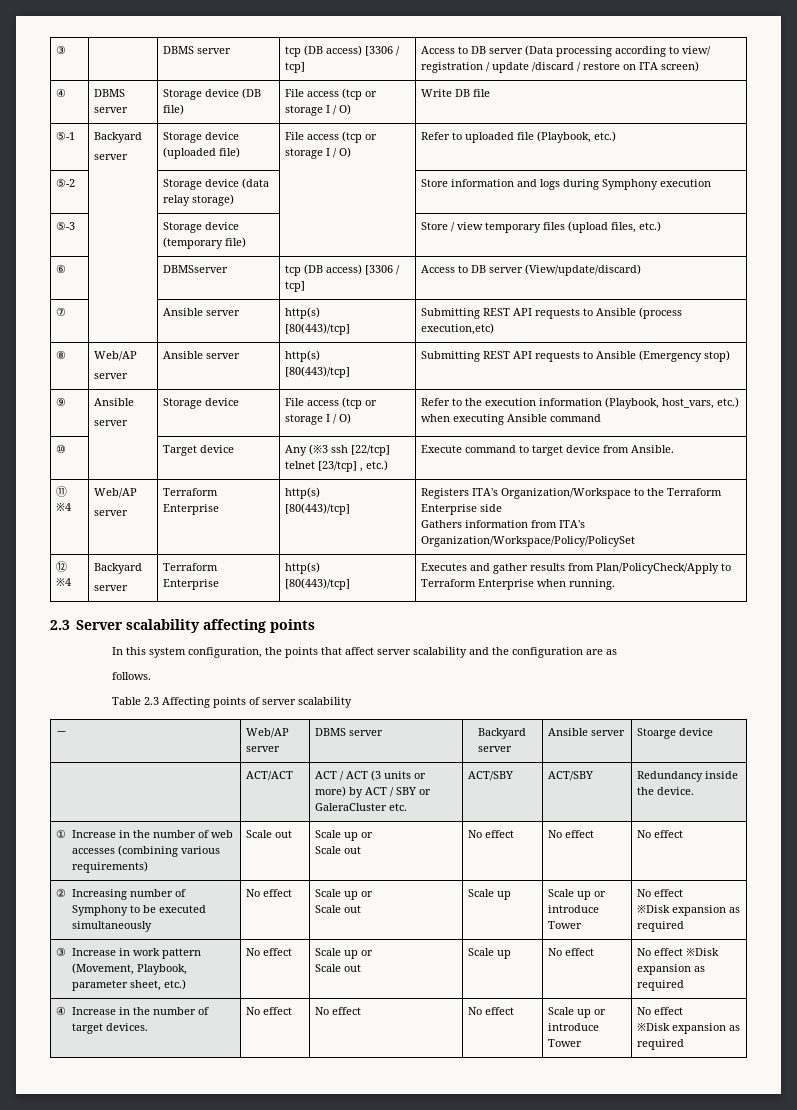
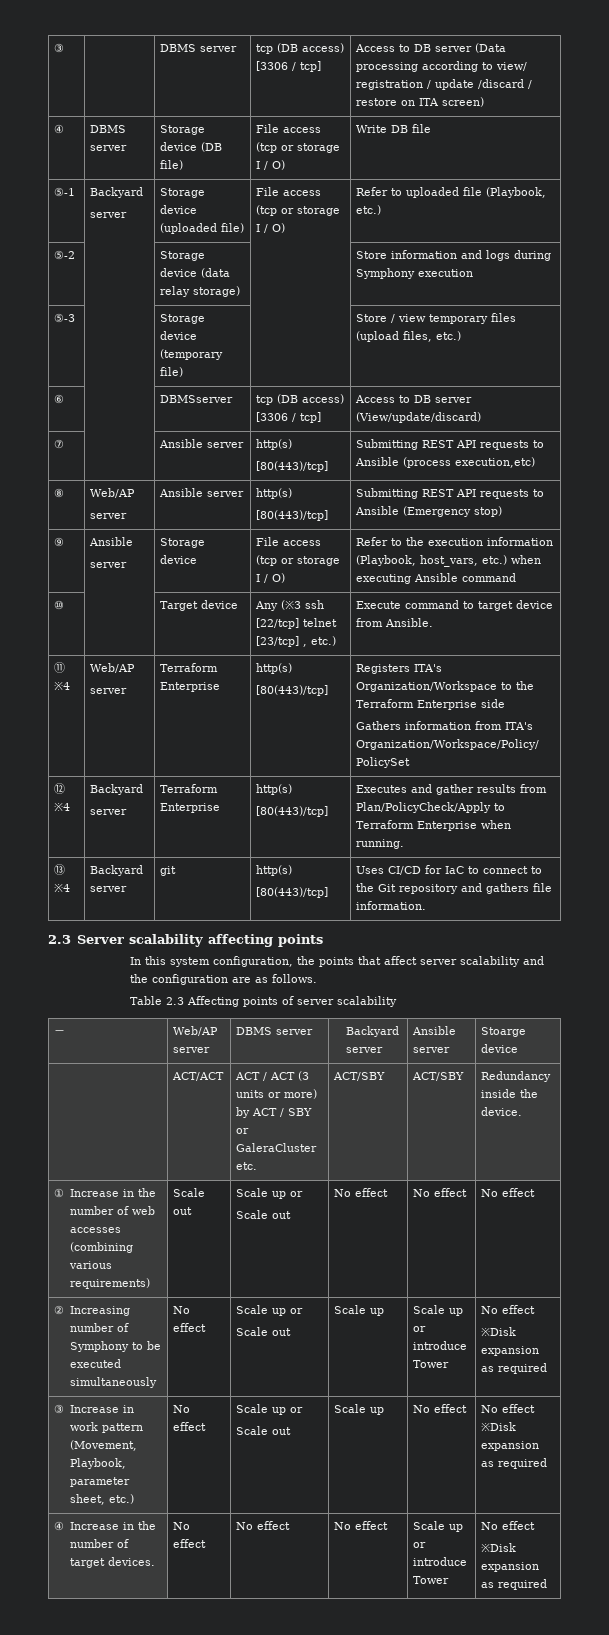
+ ⑬ ※4 | Backyard server | git | http(s)
+ [80(443)/tcp] | Uses CI/CD for IaC to connect to the Git repository and gathers file information.
- In this system configuration, the points that affect server scalability and the configuration are as
- follows.
+ In this system configuration, the points that affect server scalability and the configuration are as follows.

